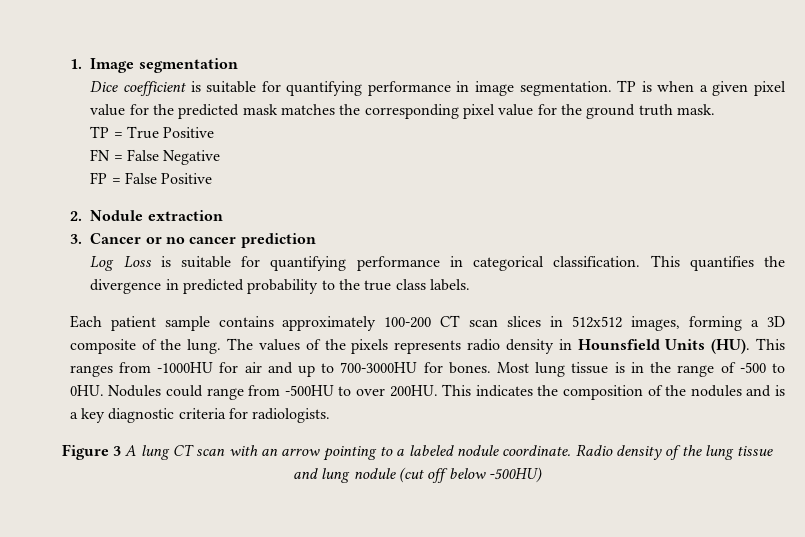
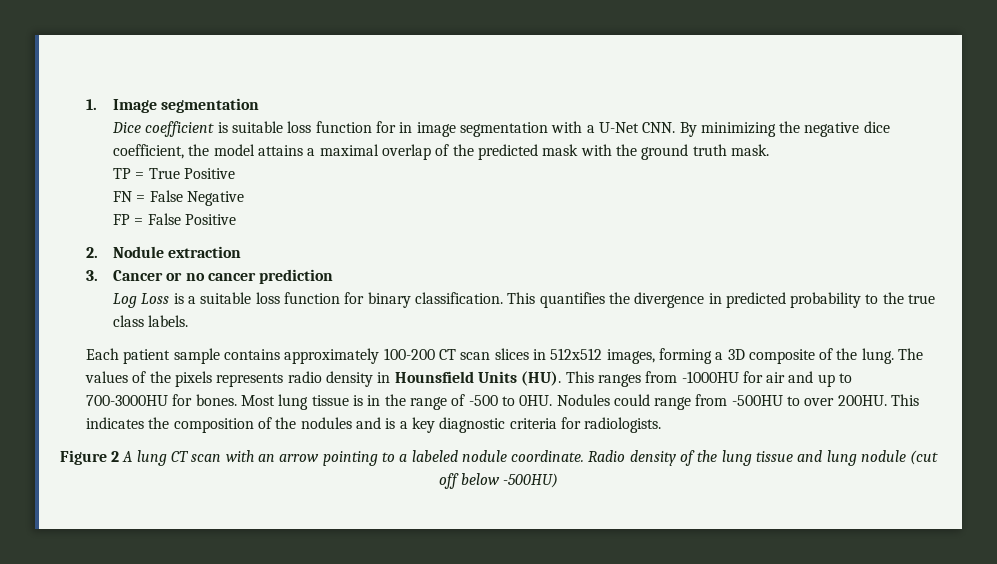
- Dice coefficient is suitable for quantifying performance in image segmentation. TP is when a given pixel value for the predicted mask matches the corresponding pixel value for the ground truth mask.
+ Dice coefficient is suitable loss function for in image segmentation with a U-Net CNN. By minimizing the negative dice coefficient, the model attains a maximal overlap of the predicted mask with the ground truth mask.
- Log Loss is suitable for quantifying performance in categorical classification.
+ Log Loss is a suitable loss function for binary classification.
- Figure 3 A lung CT scan with an arrow pointing to a labeled nodule coordinate.
+ Figure 2 A lung CT scan with an arrow pointing to a labeled nodule coordinate.

